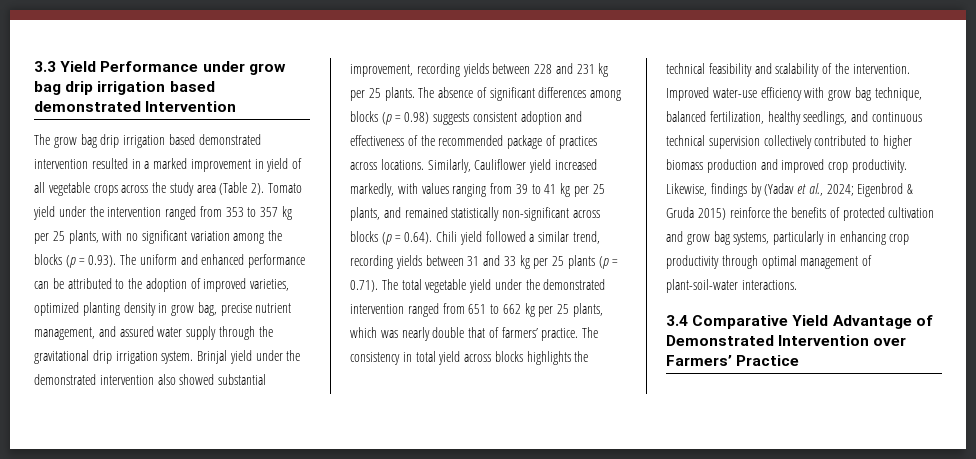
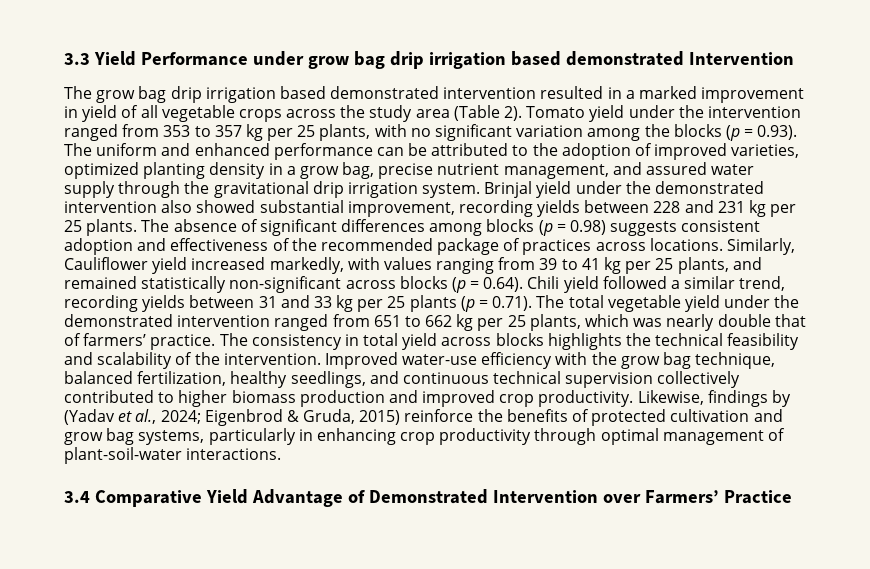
- Tomato yield under the intervention ranged from 353 to 357 kg per 25 plants, with no significant variation among the blocks (p = 0.93). The uniform and enhanced performance can be attributed to the adoption of improved varieties, optimized planting density in grow bag, precise nutrient management, and assured water supply through the gravitational drip irrigation system.
+ Tomato yield under the intervention ranged from 353 to 357 kg per 25 plants, with no significant variation among the blocks (p = 0.93). The uniform and enhanced performance can be attributed to the adoption of improved varieties, optimized planting density in a grow bag, precise nutrient management, and assured water supply through the gravitational drip irrigation system.
- Improved water-use efficiency with grow bag technique, balanced fertilization, healthy seedlings, and continuous technical supervision collectively contributed to higher biomass production and improved crop productivity.
+ Improved water-use efficiency with the grow bag technique, balanced fertilization, healthy seedlings, and continuous technical supervision collectively contributed to higher biomass production and improved crop productivity.
- Likewise, findings by (Yadav et al., 2024; Eigenbrod & Gruda 2015) reinforce the benefits of protected cultivation and grow bag systems, particularly in enhancing crop productivity through optimal management of plant-soil-water interactions.
+ Likewise, findings by (Yadav et al., 2024; Eigenbrod & Gruda, 2015) reinforce the benefits of protected cultivation and grow bag systems, particularly in enhancing crop productivity through optimal management of plant-soil-water interactions.

